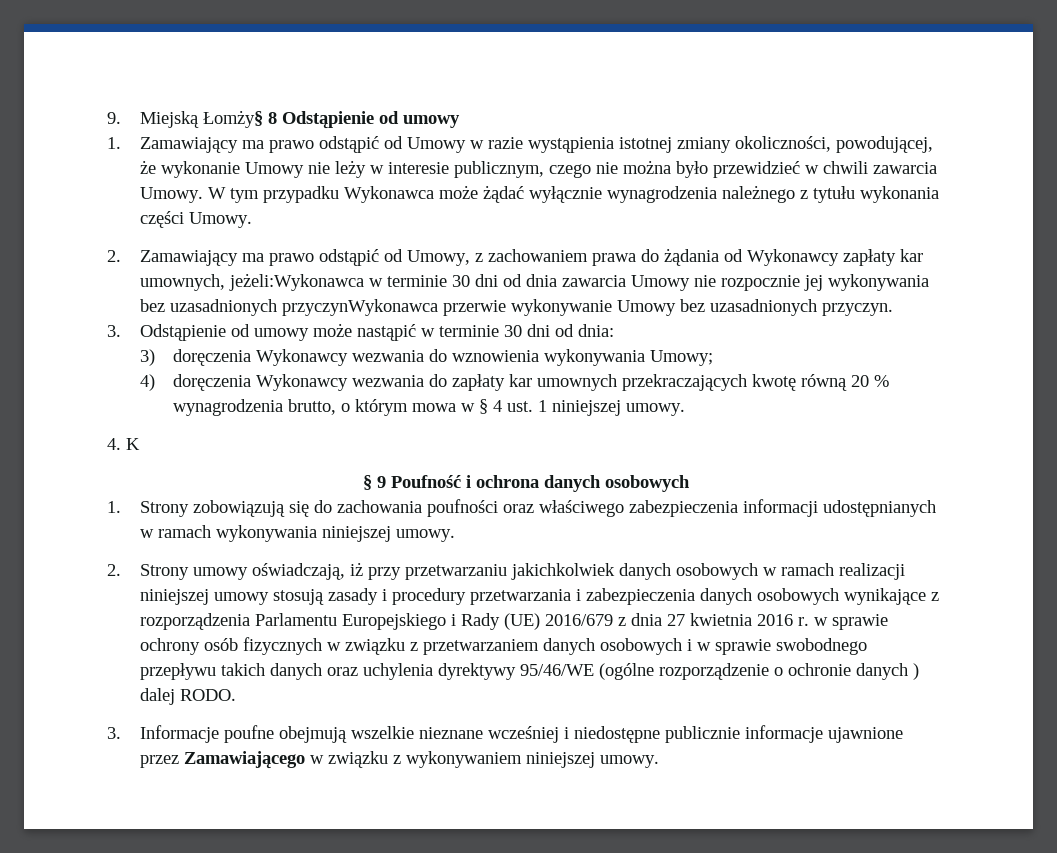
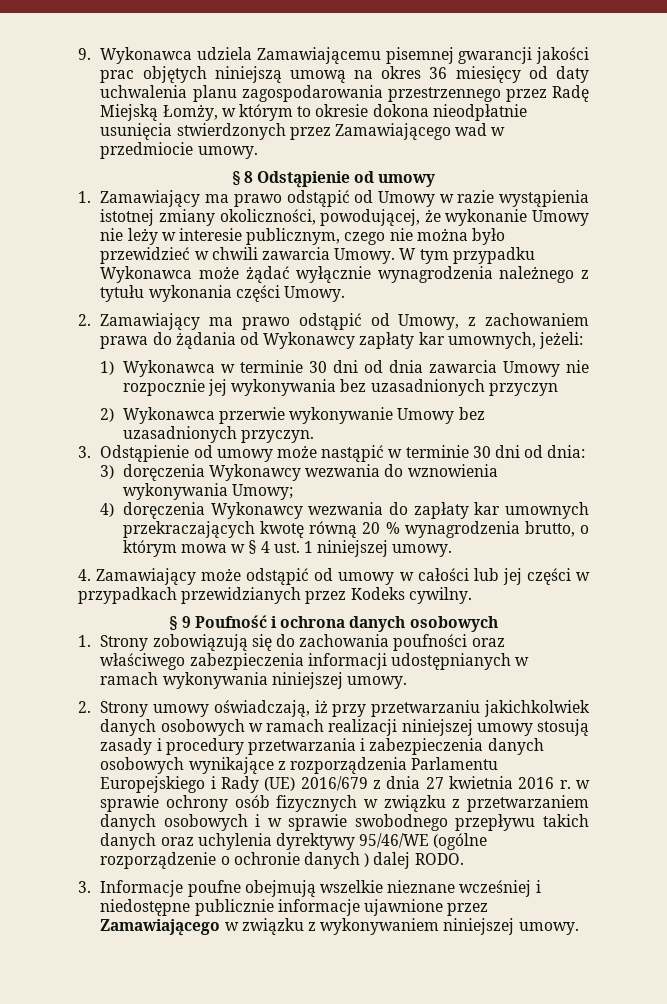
- 9. Miejską Łomży§ 8 Odstąpienie od umowy
+ 9. Wykonawca udziela Zamawiającemu pisemnej gwarancji jakości prac objętych niniejszą umową na okres 36 miesięcy od daty uchwalenia planu zagospodarowania przestrzennego przez Radę Miejską Łomży, w którym to okresie dokona nieodpłatnie usunięcia stwierdzonych przez Zamawiającego wad w przedmiocie umowy.
+ § 8 Odstąpienie od umowy
- 2. Zamawiający ma prawo odstąpić od Umowy, z zachowaniem prawa do żądania od Wykonawcy zapłaty kar umownych, jeżeli:Wykonawca w terminie 30 dni od dnia zawarcia Umowy nie rozpocznie jej wykonywania bez uzasadnionych przyczynWykonawca przerwie wykonywanie Umowy bez uzasadnionych przyczyn.
+ 2. Zamawiający ma prawo odstąpić od Umowy, z zachowaniem prawa do żądania od Wykonawcy zapłaty kar umownych, jeżeli:
+ 1) Wykonawca w terminie 30 dni od dnia zawarcia Umowy nie rozpocznie jej wykonywania bez uzasadnionych przyczyn
+ 2) Wykonawca przerwie wykonywanie Umowy bez uzasadnionych przyczyn.
- 4. K
+ 4. Zamawiający może odstąpić od umowy w całości lub jej części w przypadkach przewidzianych przez Kodeks cywilny.

